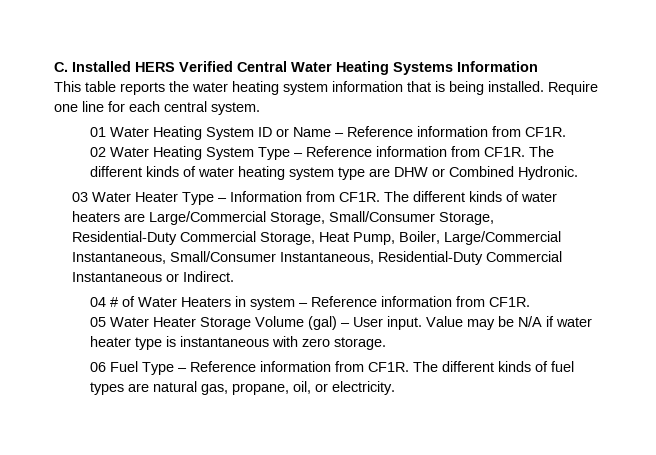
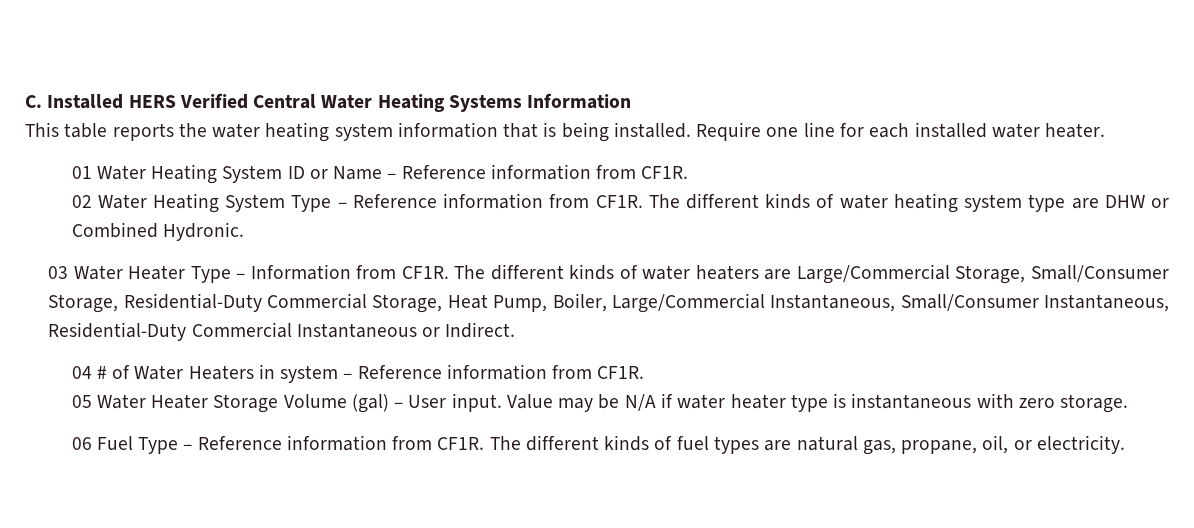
- Require one line for each central system.
+ Require one line for each installed water heater.

